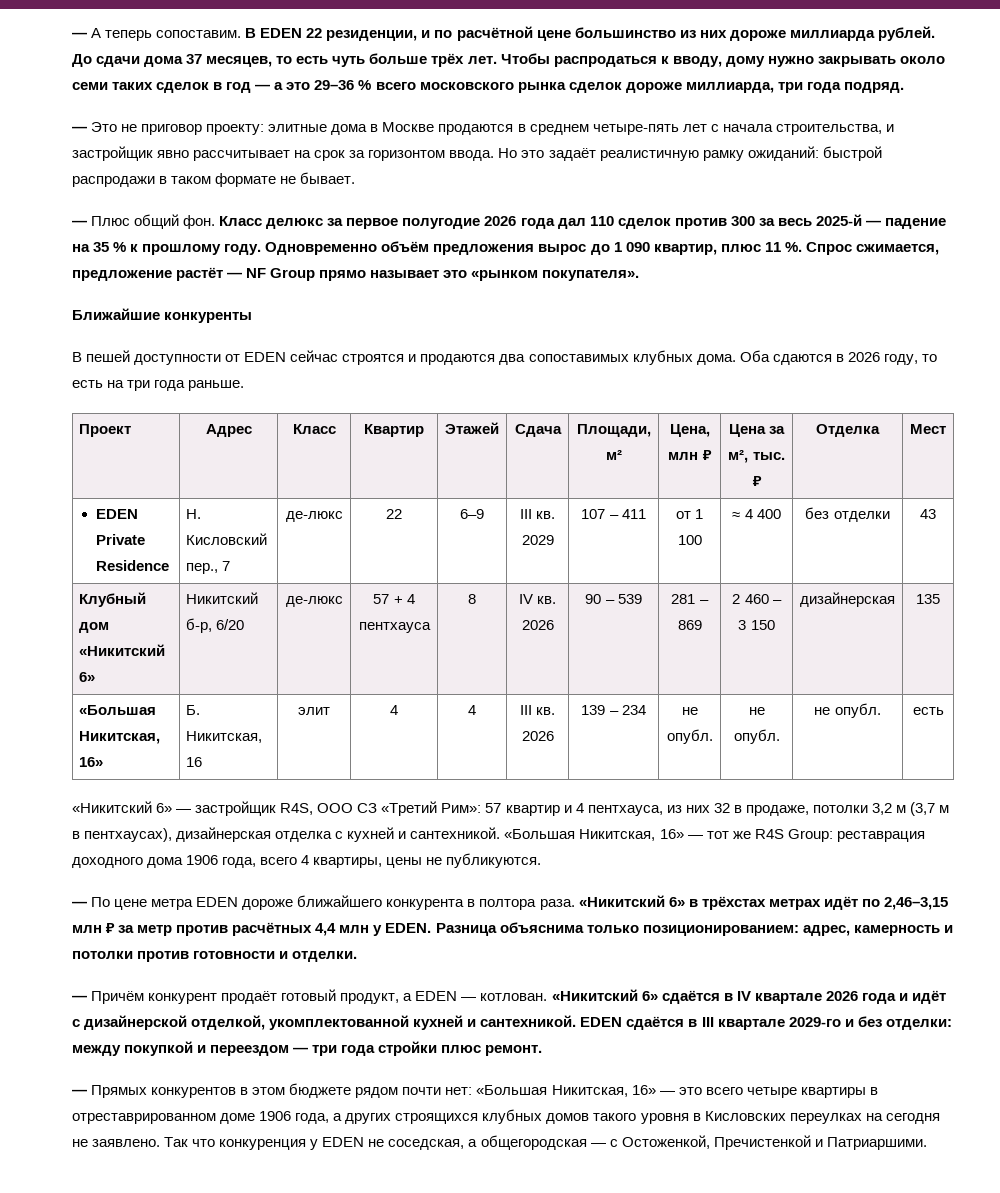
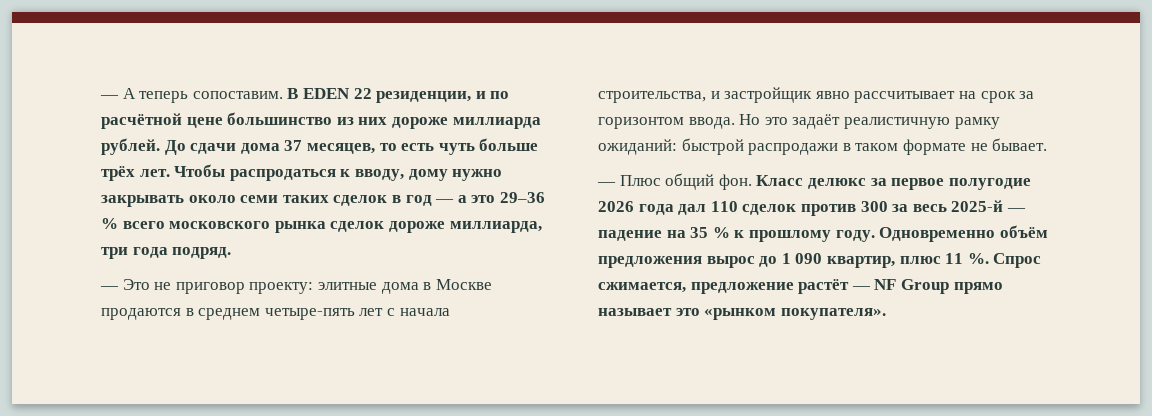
- Ближайшие конкуренты
- В пешей доступности от EDEN сейчас строятся и продаются два сопоставимых клубных дома. Оба сдаются в 2026 году, то есть на три года раньше.
- Проект | Адрес | Класс | Квартир | Этажей | Сдача | Площади, м² | Цена, млн ₽ | Цена за м², тыс. ₽ | Отделка | Мест
- EDEN Private Residence | Н. Кисловский пер., 7 | де-люкс | 22 | 6–9 | III кв. 2029 | 107 – 411 | от 1 100 | ≈ 4 400 | без отделки | 43
- Клубный дом «Никитский 6» | Никитский б-р, 6/20 | де-люкс | 57 + 4 пентхауса | 8 | IV кв. 2026 | 90 – 539 | 281 – 869 | 2 460 – 3 150 | дизайнерская | 135
- «Большая Никитская, 16» | Б. Никитская, 16 | элит | 4 | 4 | III кв. 2026 | 139 – 234 | не опубл. | не опубл. | не опубл. | есть
- «Никитский 6» — застройщик R4S, ООО СЗ «Третий Рим»: 57 квартир и 4 пентхауса, из них 32 в продаже, потолки 3,2 м (3,7 м в пентхаусах), дизайнерская отделка с кухней и сантехникой. «Большая Никитская, 16» — тот же R4S Group: реставрация доходного дома 1906 года, всего 4 квартиры, цены не публикуются.
- — По цене метра EDEN дороже ближайшего конкурента в полтора раза. «Никитский 6» в трёхстах метрах идёт по 2,46–3,15 млн ₽ за метр против расчётных 4,4 млн у EDEN. Разница объяснима только позиционированием: адрес, камерность и потолки против готовности и отделки.
- — Причём конкурент продаёт готовый продукт, а EDEN — котлован. «Никитский 6» сдаётся в IV квартале 2026 года и идёт с дизайнерской отделкой, укомплектованной кухней и сантехникой. EDEN сдаётся в III квартале 2029-го и без отделки: между покупкой и переездом — три года стройки плюс ремонт.
- — Прямых конкурентов в этом бюджете рядом почти нет: «Большая Никитская, 16» — это всего четыре квартиры в отреставрированном доме 1906 года, а других строящихся клубных домов такого уровня в Кисловских переулках на сегодня не заявлено. Так что конкуренция у EDEN не соседская, а общегородская — с Остоженкой, Пречистенкой и Патриаршими.

